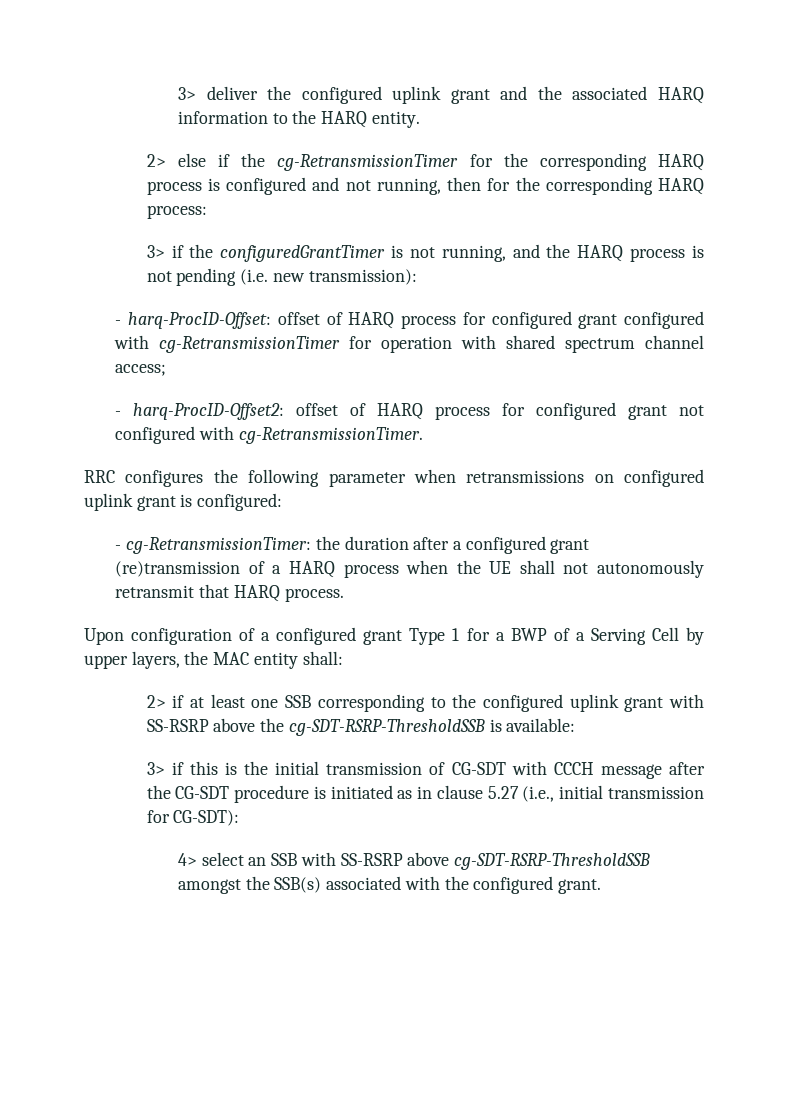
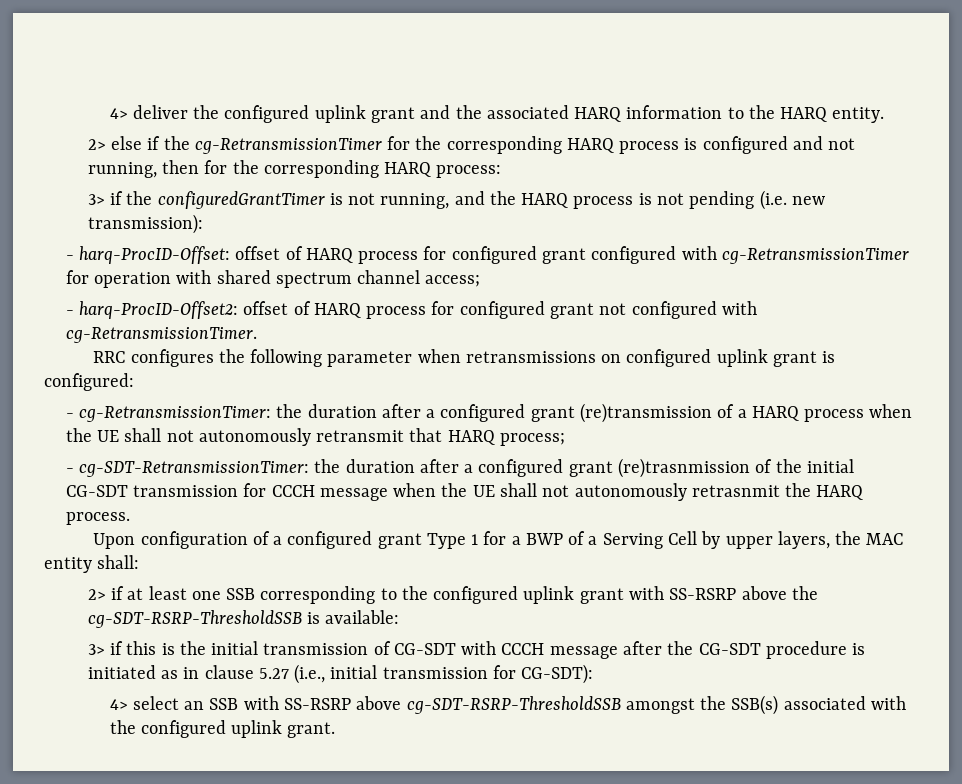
- 3> deliver the configured uplink grant and the associated HARQ information to the HARQ entity.
+ 4> deliver the configured uplink grant and the associated HARQ information to the HARQ entity.
- - cg-RetransmissionTimer: the duration after a configured grant (re)transmission of a HARQ process when the UE shall not autonomously retransmit that HARQ process.
+ - cg-RetransmissionTimer: the duration after a configured grant (re)transmission of a HARQ process when the UE shall not autonomously retransmit that HARQ process;
+ - cg-SDT-RetransmissionTimer: the duration after a configured grant (re)trasnmission of the initial CG-SDT transmission for CCCH message when the UE shall not autonomously retrasnmit the HARQ process.
- 4> select an SSB with SS-RSRP above cg-SDT-RSRP-ThresholdSSB amongst the SSB(s) associated with the configured grant.
+ 4> select an SSB with SS-RSRP above cg-SDT-RSRP-ThresholdSSB amongst the SSB(s) associated with the configured uplink grant.

